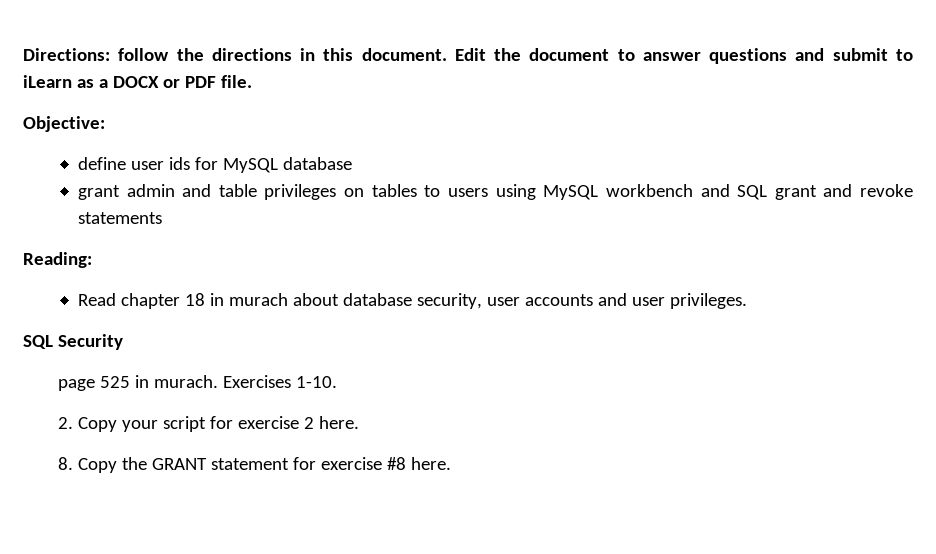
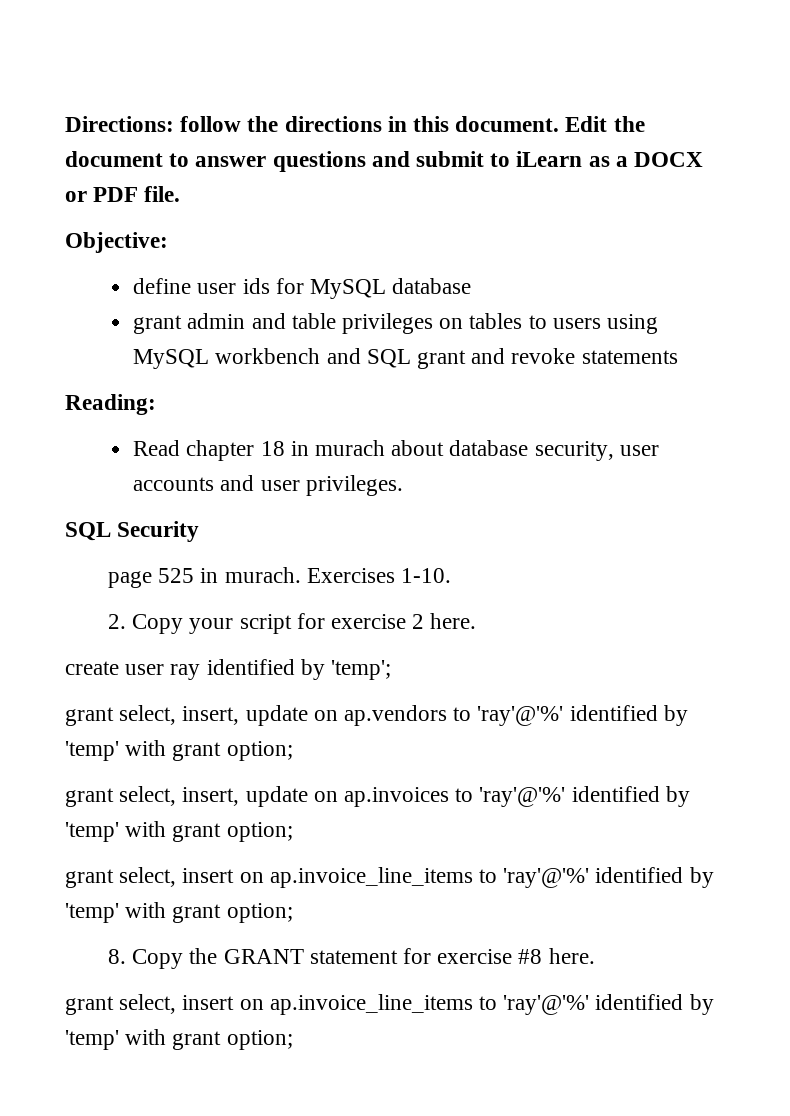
+ create user ray identified by 'temp';
+ grant select, insert, update on ap.vendors to 'ray'@'%' identified by 'temp' with grant option;
+ grant select, insert, update on ap.invoices to 'ray'@'%' identified by 'temp' with grant option;
+ grant select, insert on ap.invoice_line_items to 'ray'@'%' identified by 'temp' with grant option;
  8. Copy the GRANT statement for exercise #8 here.
+ grant select, insert on ap.invoice_line_items to 'ray'@'%' identified by 'temp' with grant option;

